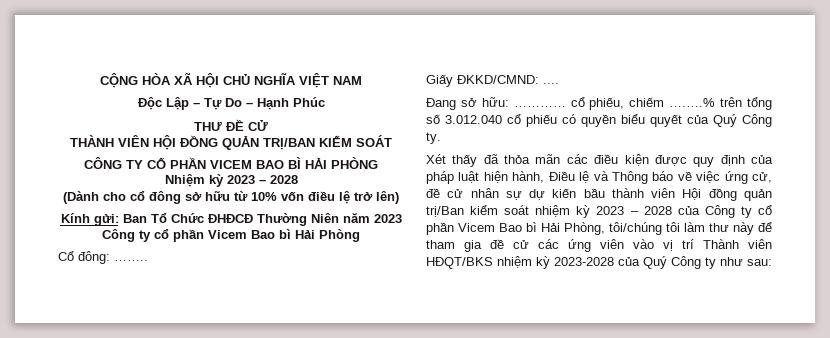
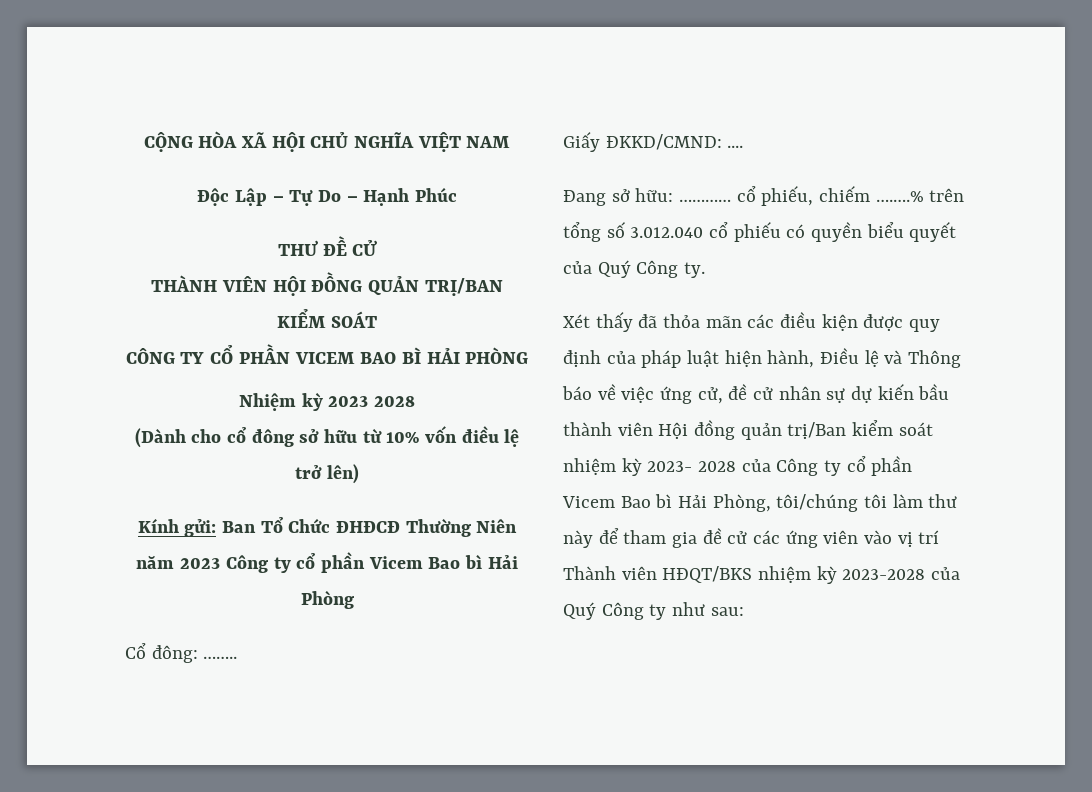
- Nhiệm kỳ 2023 – 2028
+ Nhiệm kỳ 2023 2028
- Xét thấy đã thỏa mãn các điều kiện được quy định của pháp luật hiện hành, Điều lệ và Thông báo về việc ứng cử, đề cử nhân sự dự kiến bầu thành viên Hội đồng quản trị/Ban kiểm soát nhiệm kỳ 2023 – 2028 của Công ty cổ phần Vicem Bao bì Hải Phòng, tôi/chúng tôi làm thư này để tham gia đề cử các ứng viên vào vị trí Thành viên HĐQT/BKS nhiệm kỳ 2023-2028 của Quý Công ty như sau:
+ Xét thấy đã thỏa mãn các điều kiện được quy định của pháp luật hiện hành, Điều lệ và Thông báo về việc ứng cử, đề cử nhân sự dự kiến bầu thành viên Hội đồng quản trị/Ban kiểm soát nhiệm kỳ 2023- 2028 của Công ty cổ phần Vicem Bao bì Hải Phòng, tôi/chúng tôi làm thư này để tham gia đề cử các ứng viên vào vị trí Thành viên HĐQT/BKS nhiệm kỳ 2023-2028 của Quý Công ty như sau:

